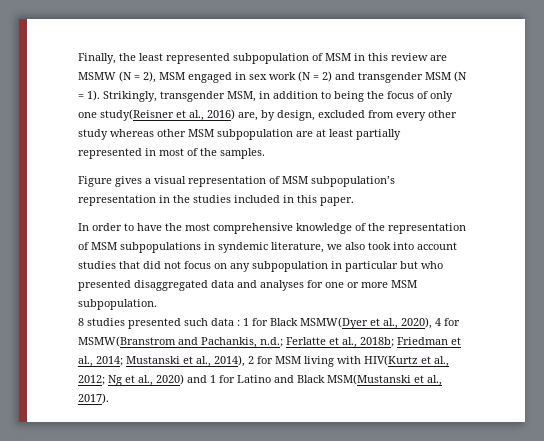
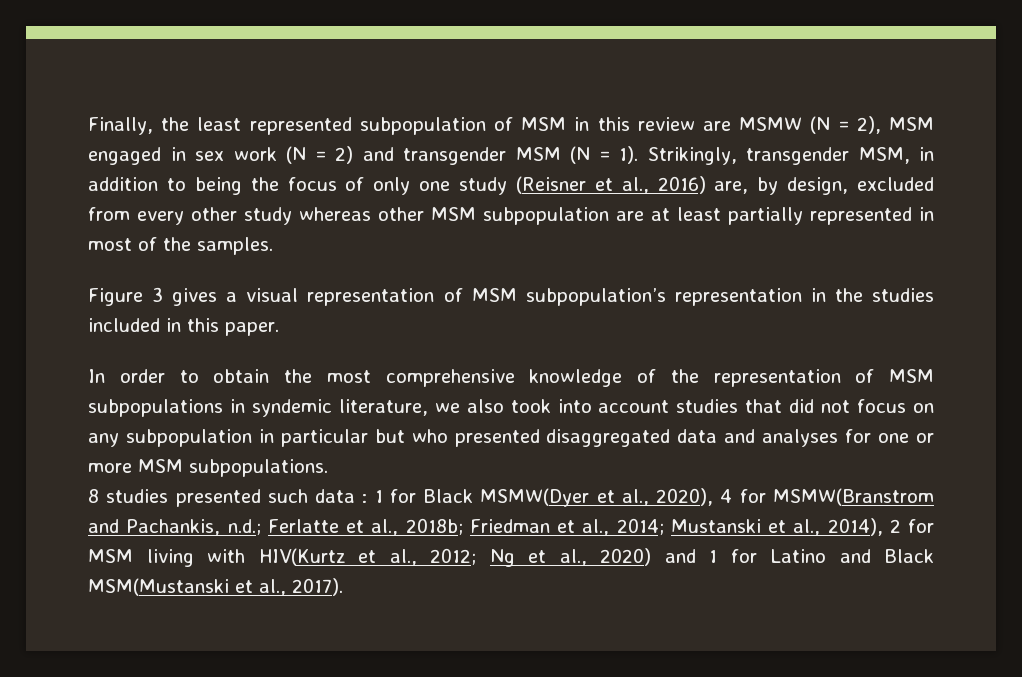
- Strikingly, transgender MSM, in addition to being the focus of only one study(Reisner et al., 2016) are, by design, excluded from every other study whereas other MSM subpopulation are at least partially represented in most of the samples.
+ Strikingly, transgender MSM, in addition to being the focus of only one study (Reisner et al., 2016) are, by design, excluded from every other study whereas other MSM subpopulation are at least partially represented in most of the samples.
- Figure gives a visual representation of MSM subpopulation’s representation in the studies included in this paper.
+ Figure 3 gives a visual representation of MSM subpopulation’s representation in the studies included in this paper.
- In order to have the most comprehensive knowledge of the representation of MSM subpopulations in syndemic literature, we also took into account studies that did not focus on any subpopulation in particular but who presented disaggregated data and analyses for one or more MSM subpopulation.
+ In order to obtain the most comprehensive knowledge of the representation of MSM subpopulations in syndemic literature, we also took into account studies that did not focus on any subpopulation in particular but who presented disaggregated data and analyses for one or more MSM subpopulations.

